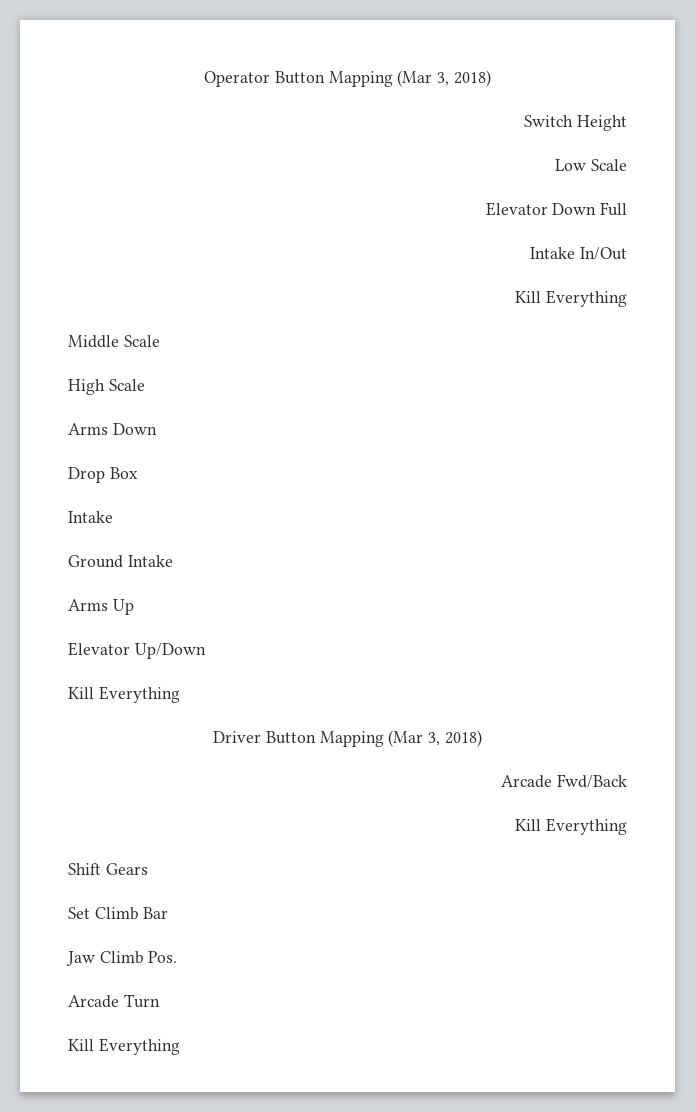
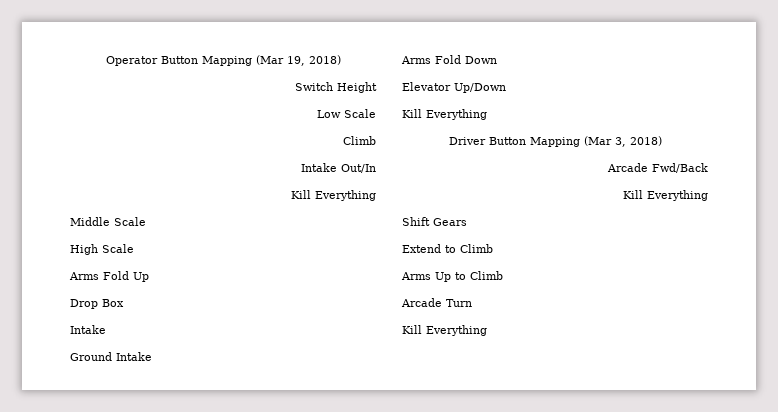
- Operator Button Mapping (Mar 3, 2018)
+ Operator Button Mapping (Mar 19, 2018)
  Low Scale
- Elevator Down Full
- Intake In/Out
+ Climb
+ Intake Out/In
- Arms Down
+ Arms Fold Up
- Arms Up
+ Arms Fold Down
- Set Climb Bar
- Jaw Climb Pos.
+ Extend to Climb
+ Arms Up to Climb

